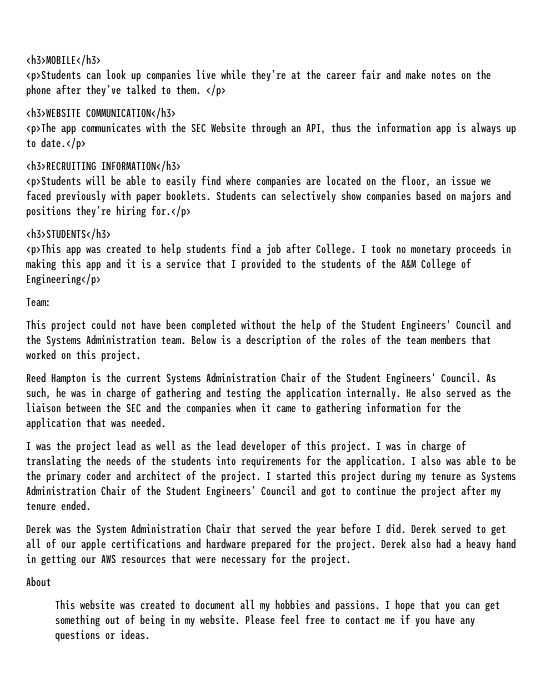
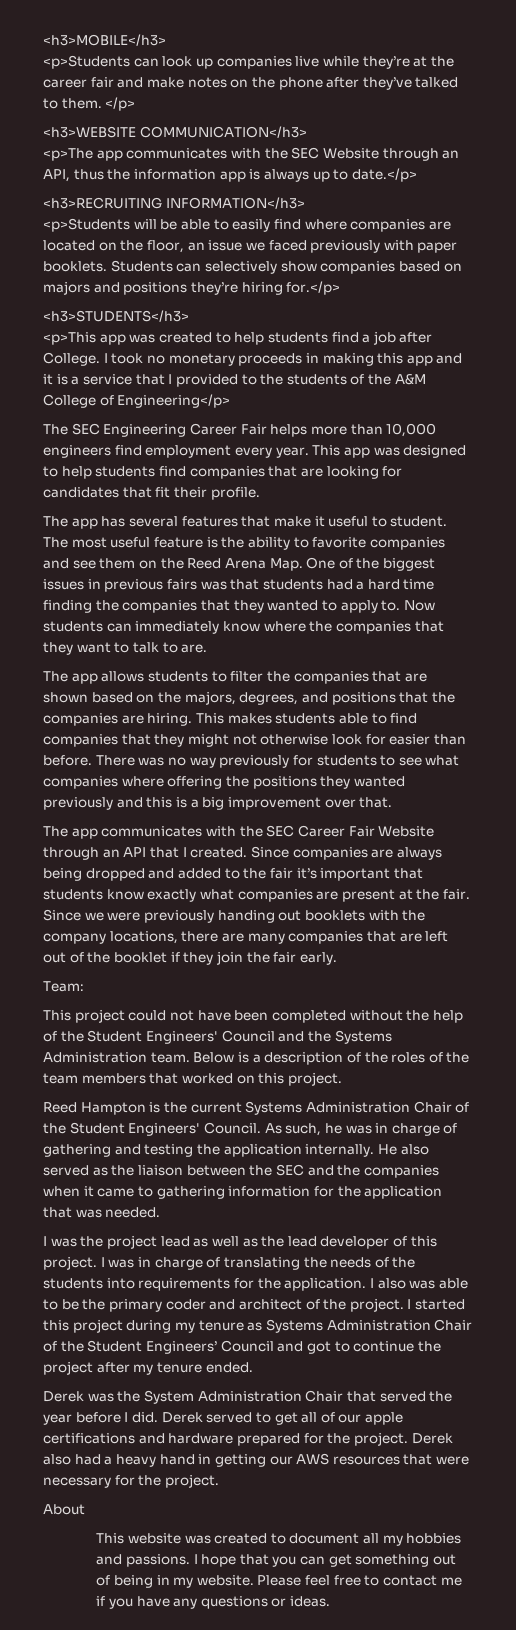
+ The SEC Engineering Career Fair helps more than 10,000 engineers find employment every year. This app was designed to help students find companies that are looking for candidates that fit their profile.
+ The app has several features that make it useful to student. The most useful feature is the ability to favorite companies and see them on the Reed Arena Map. One of the biggest issues in previous fairs was that students had a hard time finding the companies that they wanted to apply to. Now students can immediately know where the companies that they want to talk to are.
+ The app allows students to filter the companies that are shown based on the majors, degrees, and positions that the companies are hiring. This makes students able to find companies that they might not otherwise look for easier than before. There was no way previously for students to see what companies where offering the positions they wanted previously and this is a big improvement over that.
+ The app communicates with the SEC Career Fair Website through an API that I created. Since companies are always being dropped and added to the fair it’s important that students know exactly what companies are present at the fair. Since we were previously handing out booklets with the company locations, there are many companies that are left out of the booklet if they join the fair early.

